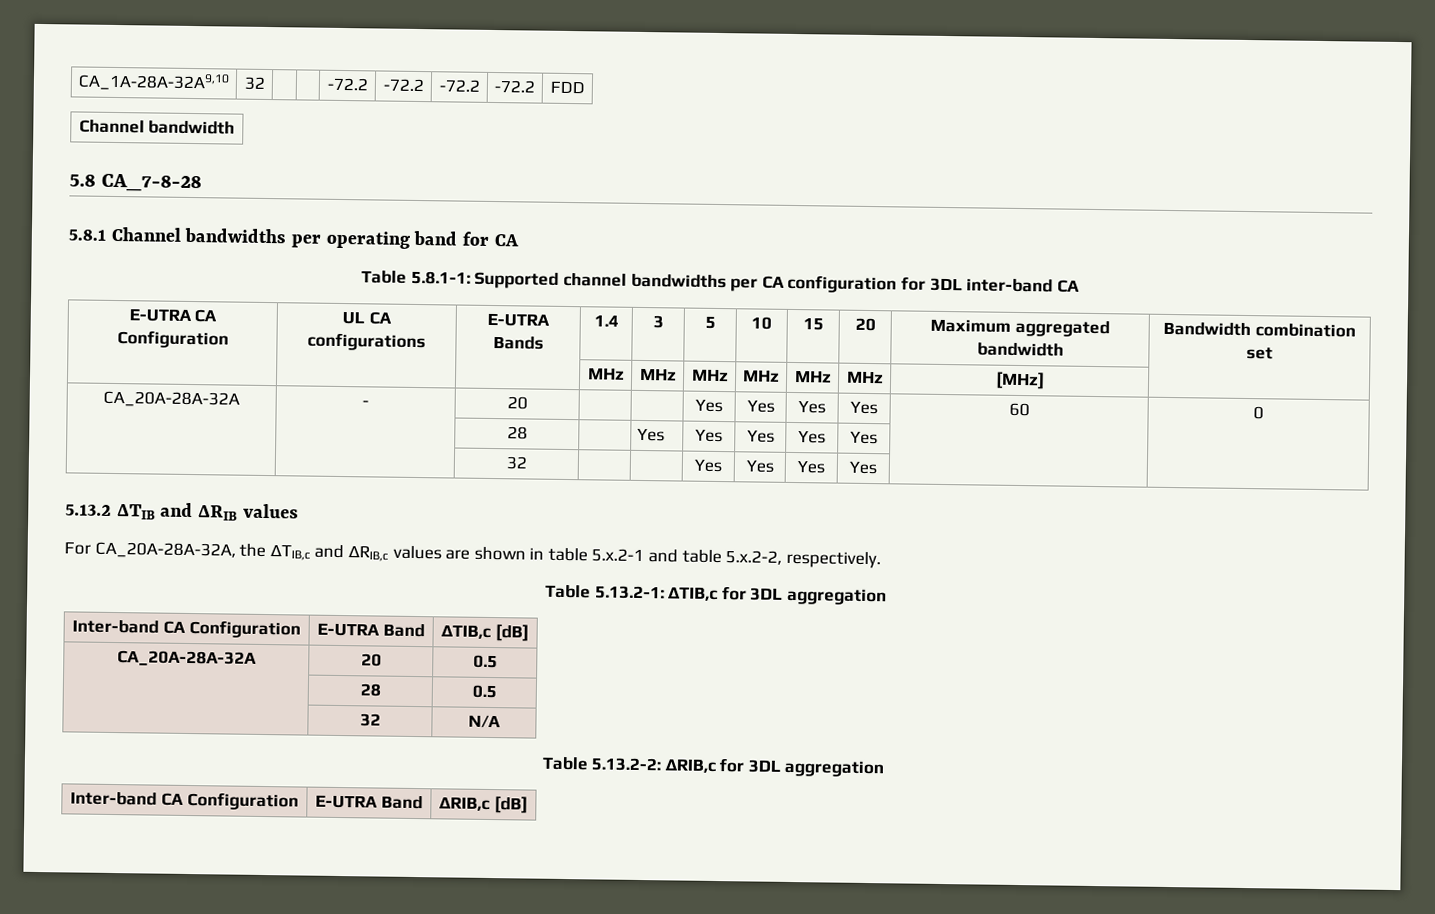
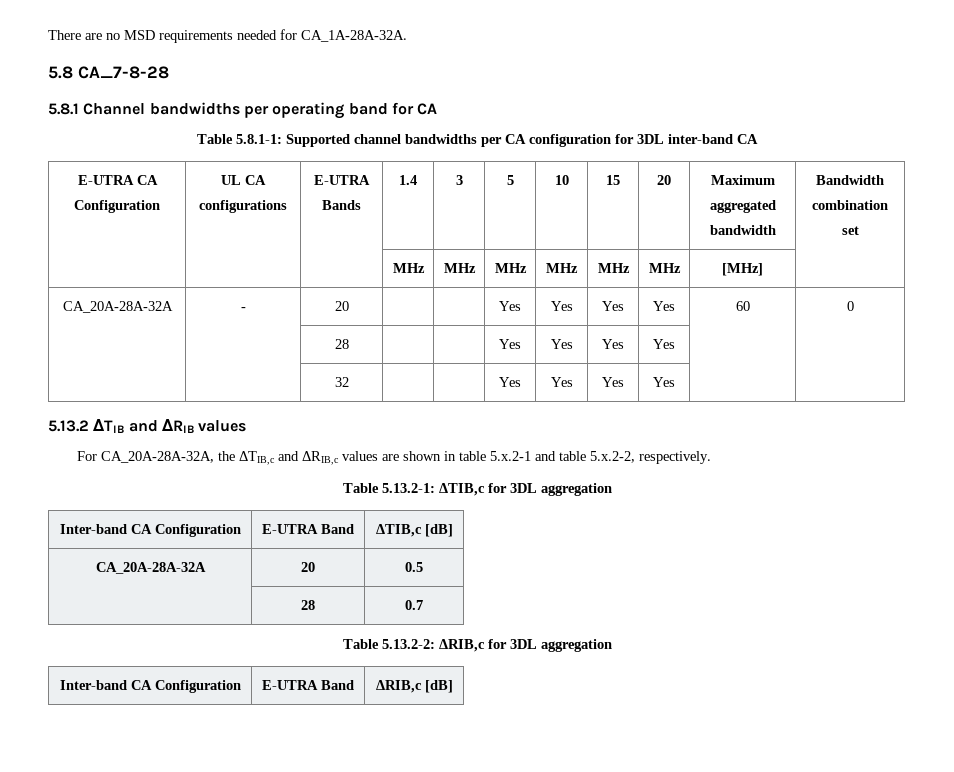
- CA_1A-28A-32A9,10 | 32 | | | -72.2 | -72.2 | -72.2 | -72.2 | FDD
- Channel bandwidth
+ There are no MSD requirements needed for CA_1A-28A-32A.
- | | 28 | | Yes | Yes | Yes | Yes | Yes | |
+ | | 28 | | | Yes | Yes | Yes | Yes | |
- | 28 | 0.5
- | 32 | N/A
+ | 28 | 0.7

